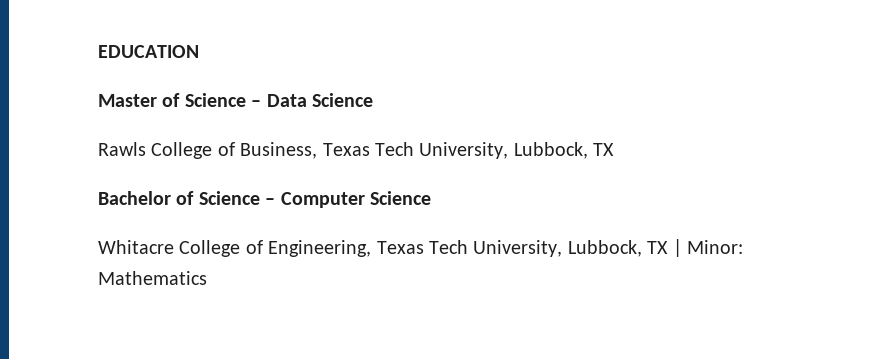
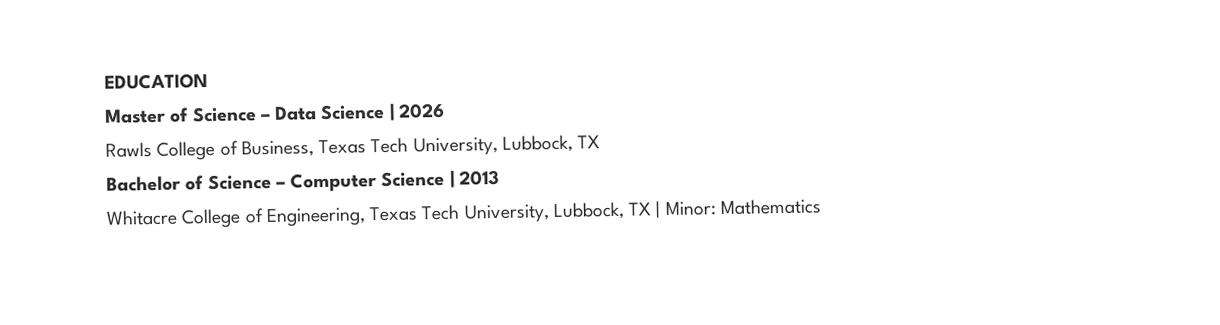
- Master of Science – Data Science
+ Master of Science – Data Science | 2026
- Bachelor of Science – Computer Science
+ Bachelor of Science – Computer Science | 2013

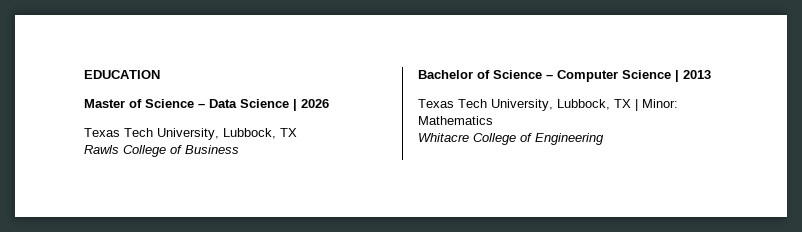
  Master of Science – Data Science | 2026
- Rawls College of Business, Texas Tech University, Lubbock, TX
+ Texas Tech University, Lubbock, TX
+ Rawls College of Business
- Whitacre College of Engineering, Texas Tech University, Lubbock, TX | Minor: Mathematics
+ Texas Tech University, Lubbock, TX | Minor: Mathematics
+ Whitacre College of Engineering

